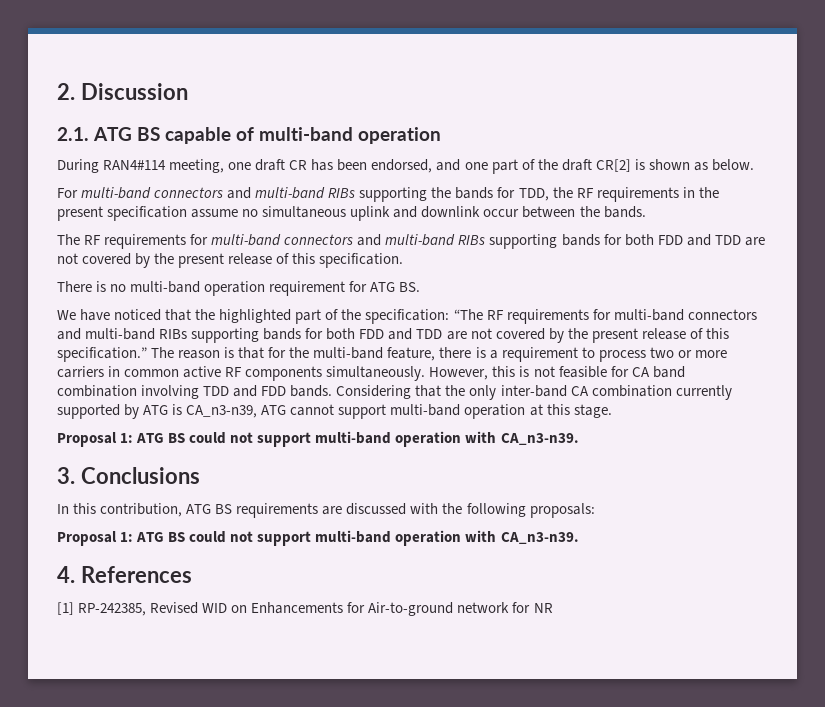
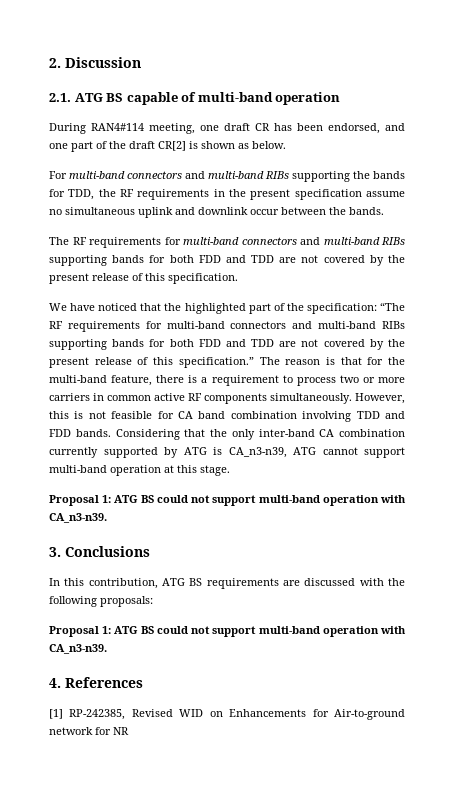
- There is no multi-band operation requirement for ATG BS.

